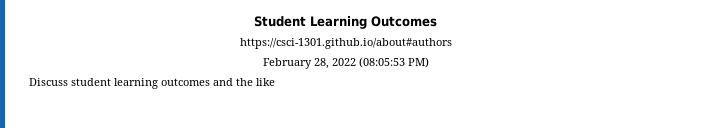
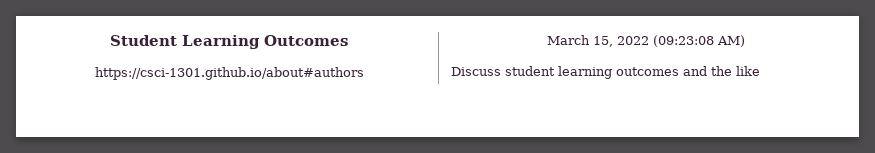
- February 28, 2022 (08:05:53 PM)
+ March 15, 2022 (09:23:08 AM)

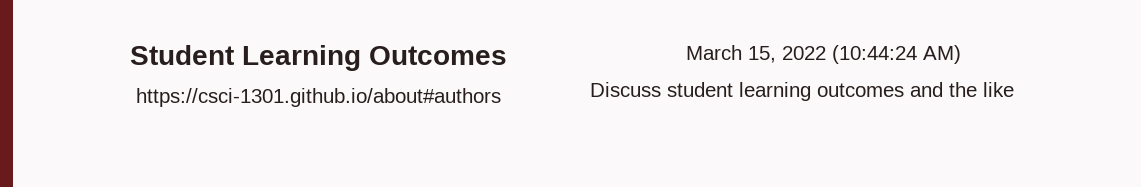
- March 15, 2022 (09:23:08 AM)
+ March 15, 2022 (10:44:24 AM)

